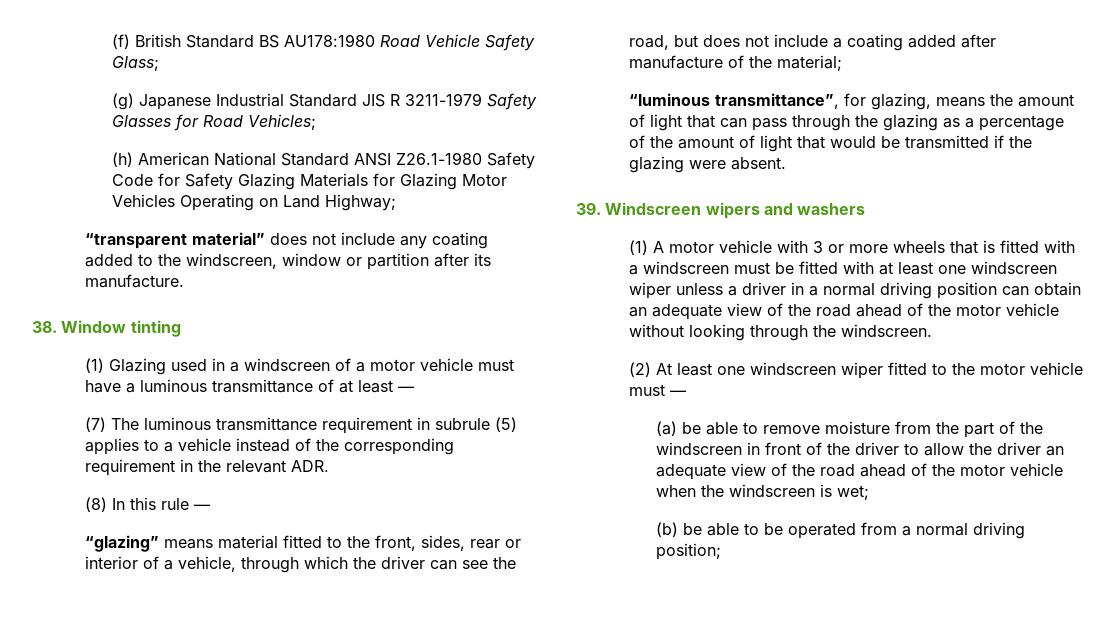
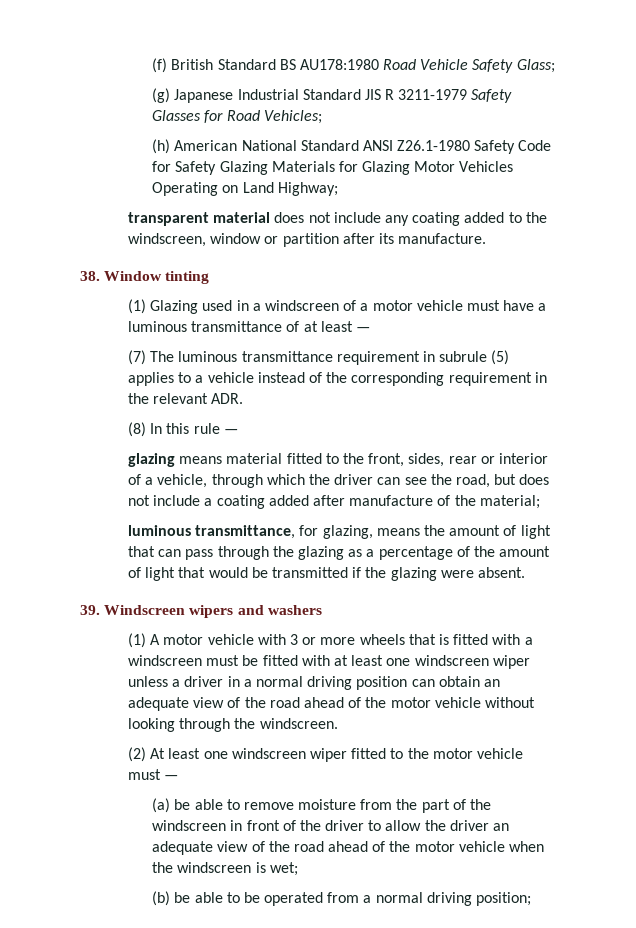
- “transparent material” does not include any coating added to the windscreen, window or partition after its manufacture.
+ transparent material does not include any coating added to the windscreen, window or partition after its manufacture.
- “glazing” means material fitted to the front, sides, rear or interior of a vehicle, through which the driver can see the road, but does not include a coating added after manufacture of the material;
+ glazing means material fitted to the front, sides, rear or interior of a vehicle, through which the driver can see the road, but does not include a coating added after manufacture of the material;
- “luminous transmittance”, for glazing, means the amount of light that can pass through the glazing as a percentage of the amount of light that would be transmitted if the glazing were absent.
+ luminous transmittance, for glazing, means the amount of light that can pass through the glazing as a percentage of the amount of light that would be transmitted if the glazing were absent.

